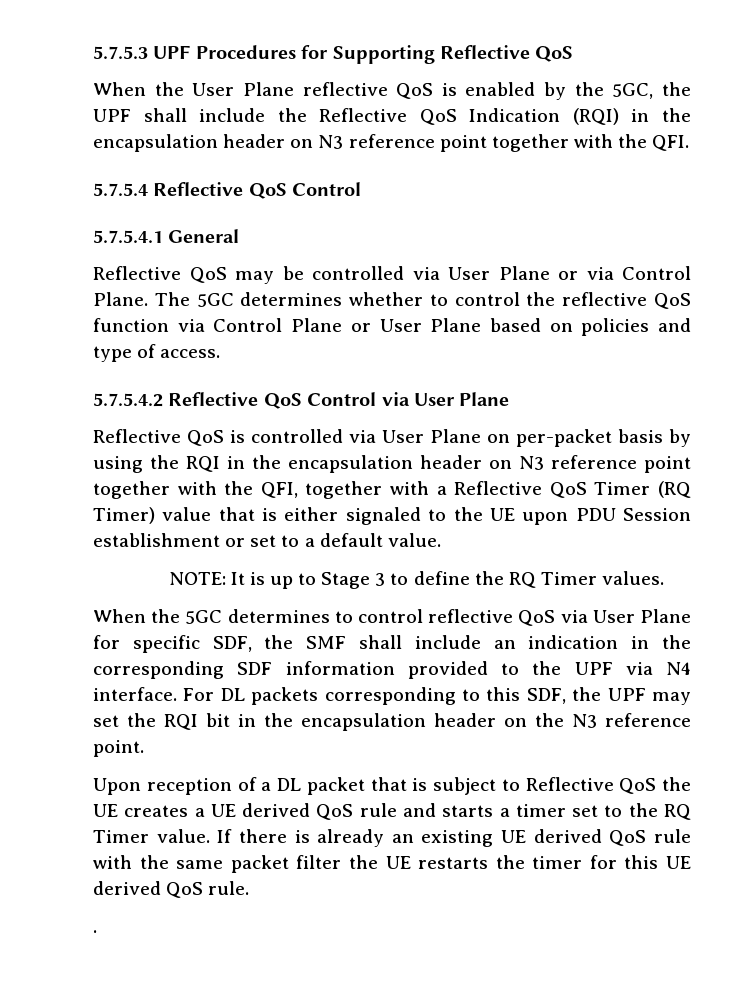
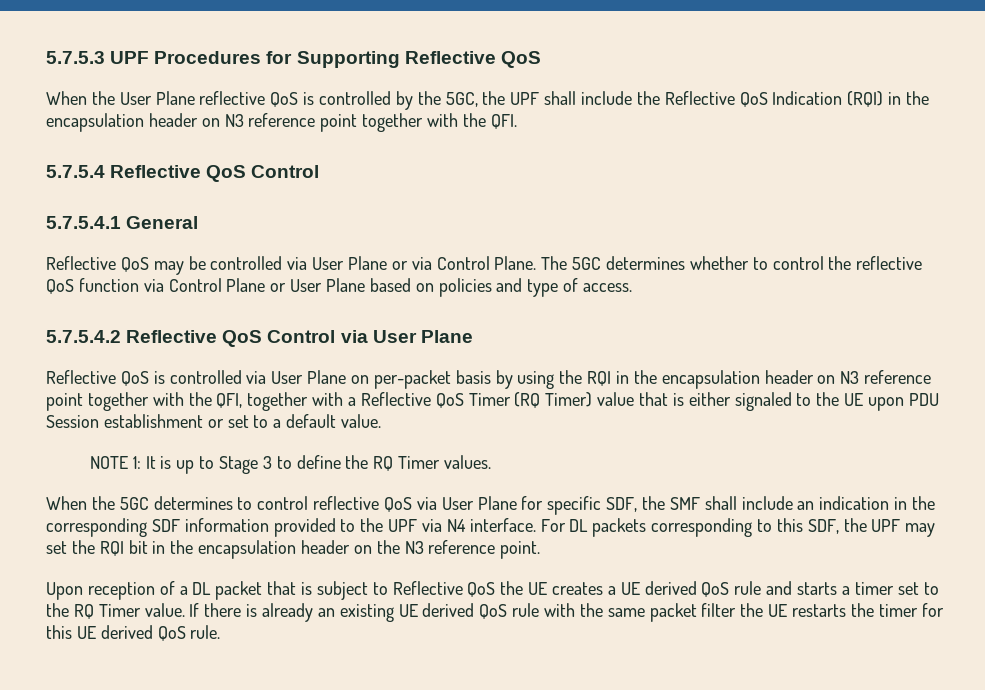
- When the User Plane reflective QoS is enabled by the 5GC, the UPF shall include the Reflective QoS Indication (RQI) in the encapsulation header on N3 reference point together with the QFI.
+ When the User Plane reflective QoS is controlled by the 5GC, the UPF shall include the Reflective QoS Indication (RQI) in the encapsulation header on N3 reference point together with the QFI.
- NOTE: It is up to Stage 3 to define the RQ Timer values.
+ NOTE 1: It is up to Stage 3 to define the RQ Timer values.
- .

